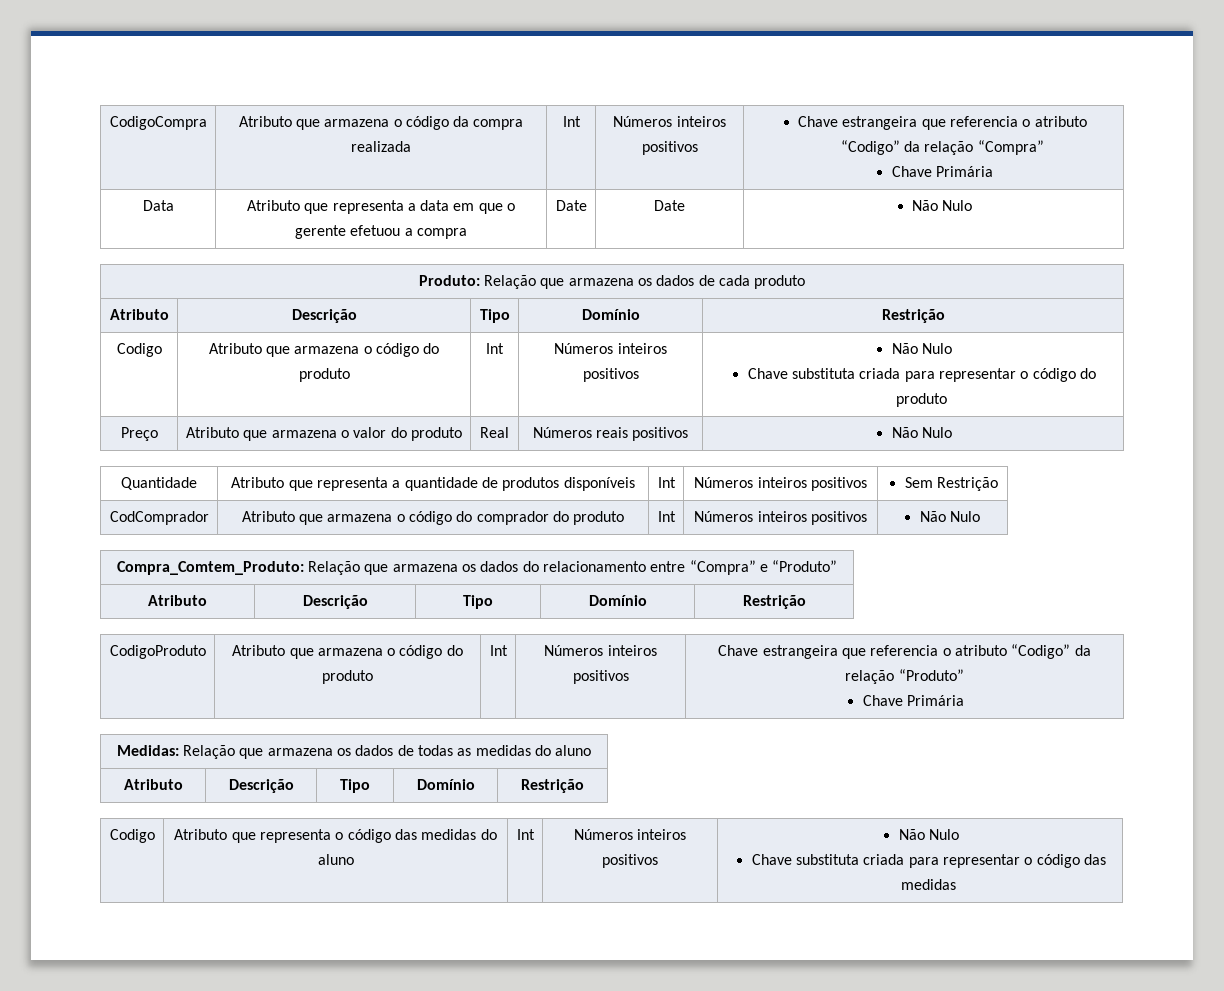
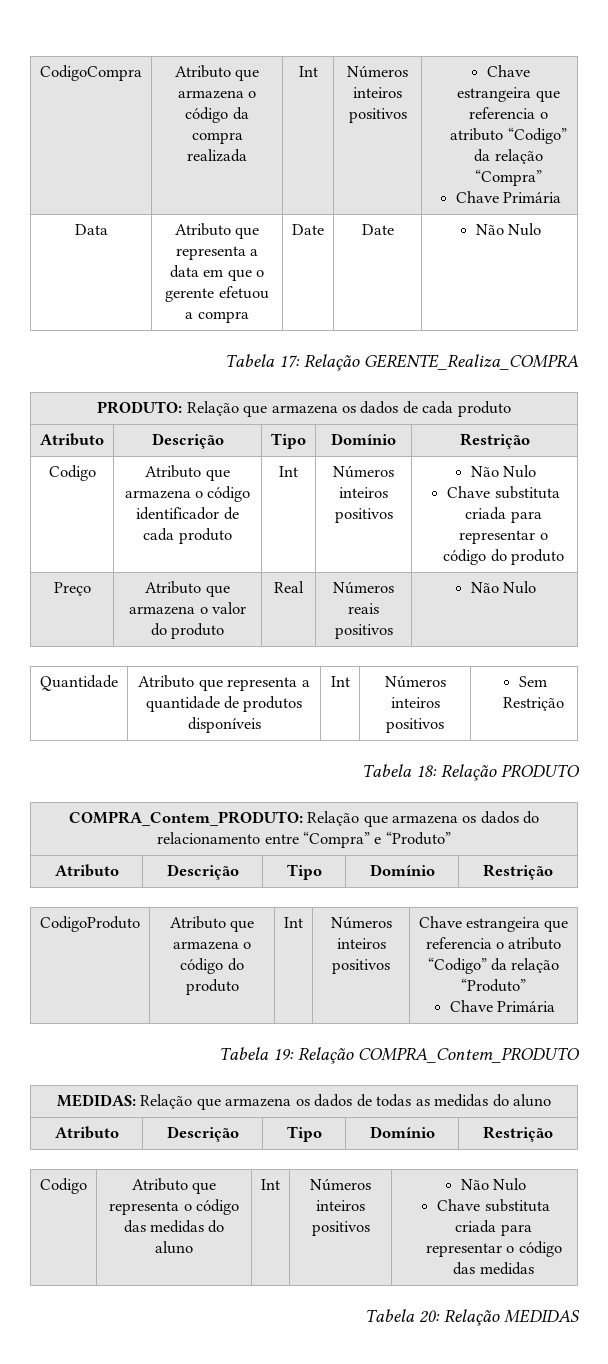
- Produto: Relação que armazena os dados de cada produto
+ Tabela 17: Relação GERENTE_Realiza_COMPRA
+ PRODUTO: Relação que armazena os dados de cada produto
- Codigo | Atributo que armazena o código do produto | Int | Números inteiros positivos | Não Nulo
+ Codigo | Atributo que armazena o código identificador de cada produto | Int | Números inteiros positivos | Não Nulo
- CodComprador | Atributo que armazena o código do comprador do produto | Int | Números inteiros positivos | Não Nulo
- Compra_Comtem_Produto: Relação que armazena os dados do relacionamento entre “Compra” e “Produto”
+ Tabela 18: Relação PRODUTO
+ COMPRA_Contem_PRODUTO: Relação que armazena os dados do relacionamento entre “Compra” e “Produto”
- Medidas: Relação que armazena os dados de todas as medidas do aluno
+ Tabela 19: Relação COMPRA_Contem_PRODUTO
+ MEDIDAS: Relação que armazena os dados de todas as medidas do aluno
+ Tabela 20: Relação MEDIDAS

